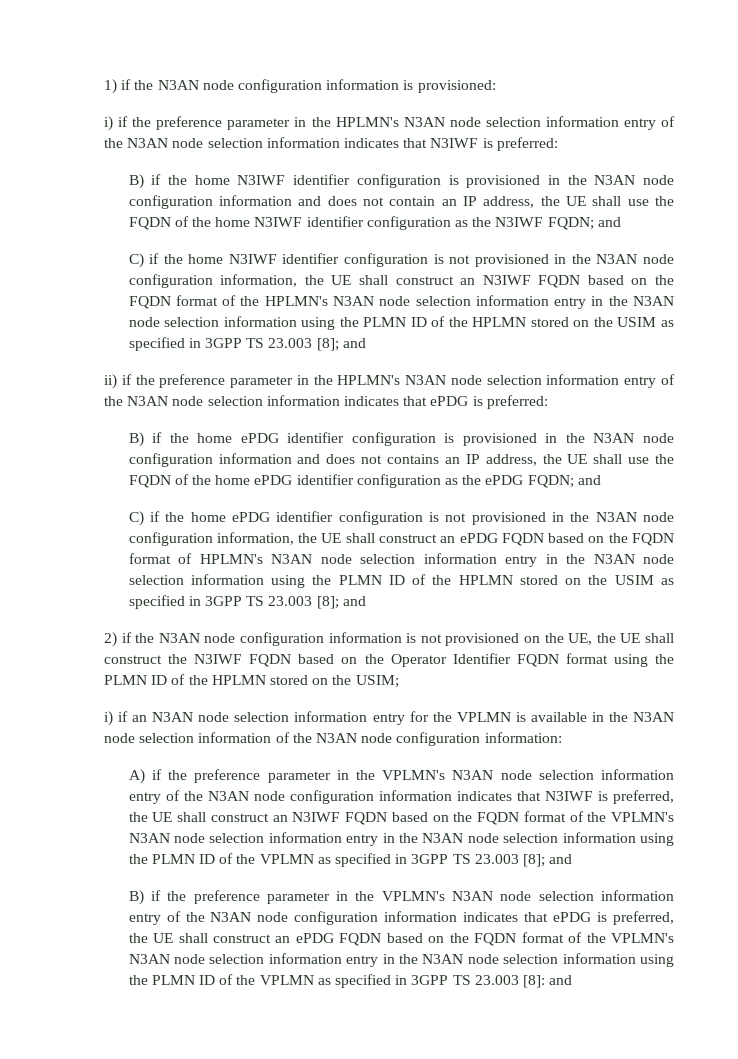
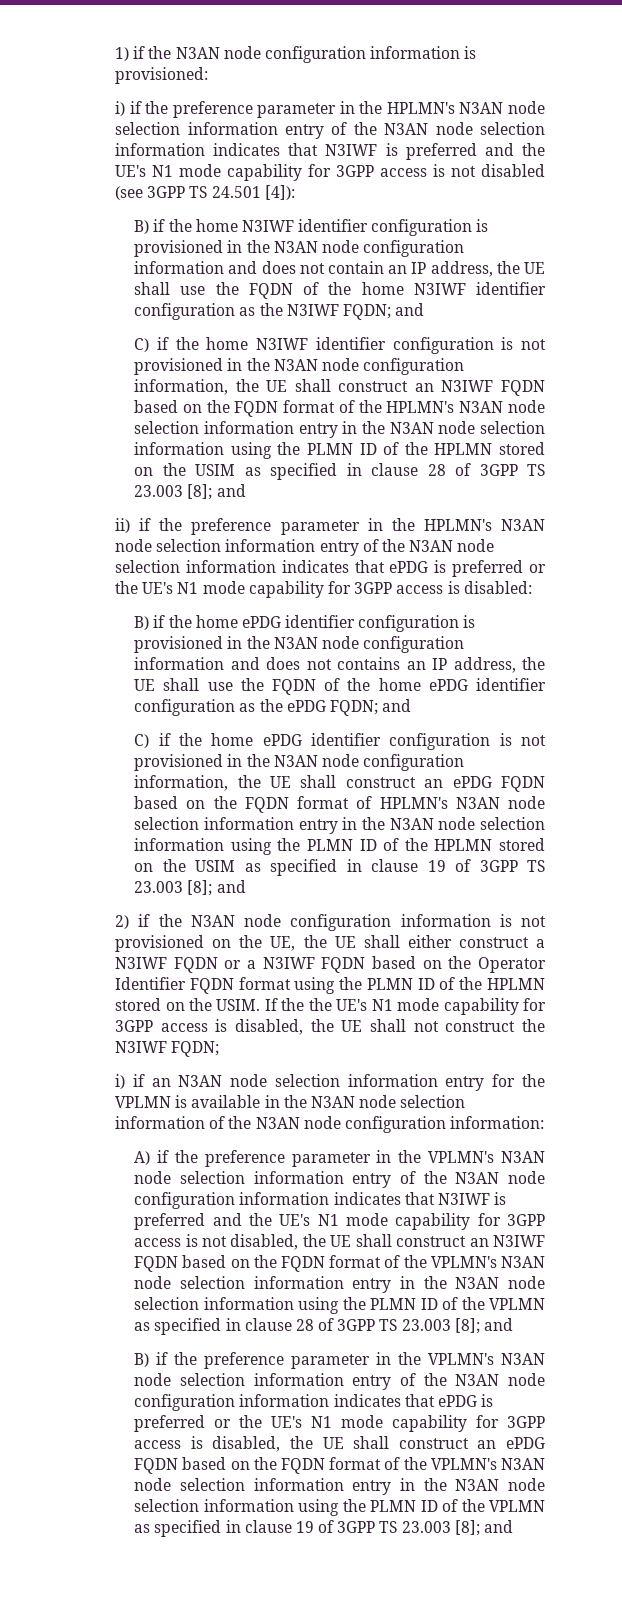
- i) if the preference parameter in the HPLMN's N3AN node selection information entry of the N3AN node selection information indicates that N3IWF is preferred:
+ i) if the preference parameter in the HPLMN's N3AN node selection information entry of the N3AN node selection information indicates that N3IWF is preferred and the UE's N1 mode capability for 3GPP access is not disabled (see 3GPP TS 24.501 [4]):
- C) if the home N3IWF identifier configuration is not provisioned in the N3AN node configuration information, the UE shall construct an N3IWF FQDN based on the FQDN format of the HPLMN's N3AN node selection information entry in the N3AN node selection information using the PLMN ID of the HPLMN stored on the USIM as specified in 3GPP TS 23.003 [8];
+ C) if the home N3IWF identifier configuration is not provisioned in the N3AN node configuration information, the UE shall construct an N3IWF FQDN based on the FQDN format of the HPLMN's N3AN node selection information entry in the N3AN node selection information using the PLMN ID of the HPLMN stored on the USIM as specified in clause 28 of 3GPP TS 23.003 [8];
- ii) if the preference parameter in the HPLMN's N3AN node selection information entry of the N3AN node selection information indicates that ePDG is preferred:
+ ii) if the preference parameter in the HPLMN's N3AN node selection information entry of the N3AN node selection information indicates that ePDG is preferred or the UE's N1 mode capability for 3GPP access is disabled:
- C) if the home ePDG identifier configuration is not provisioned in the N3AN node configuration information, the UE shall construct an ePDG FQDN based on the FQDN format of HPLMN's N3AN node selection information entry in the N3AN node selection information using the PLMN ID of the HPLMN stored on the USIM as specified in 3GPP TS 23.003 [8]; and
+ C) if the home ePDG identifier configuration is not provisioned in the N3AN node configuration information, the UE shall construct an ePDG FQDN based on the FQDN format of HPLMN's N3AN node selection information entry in the N3AN node selection information using the PLMN ID of the HPLMN stored on the USIM as specified in clause 19 of 3GPP TS 23.003 [8]; and
- 2) if the N3AN node configuration information is not provisioned on the UE, the UE shall construct the N3IWF FQDN based on the Operator Identifier FQDN format using the PLMN ID of the HPLMN stored on the USIM;
+ 2) if the N3AN node configuration information is not provisioned on the UE, the UE shall either construct a N3IWF FQDN or a N3IWF FQDN based on the Operator Identifier FQDN format using the PLMN ID of the HPLMN stored on the USIM. If the the UE's N1 mode capability for 3GPP access is disabled, the UE shall not construct the N3IWF FQDN;
- A) if the preference parameter in the VPLMN's N3AN node selection information entry of the N3AN node configuration information indicates that N3IWF is preferred, the UE shall construct an N3IWF FQDN based on the FQDN format of the VPLMN's N3AN node selection information entry in the N3AN node selection information using the PLMN ID of the VPLMN as specified in 3GPP TS 23.003 [8];
+ A) if the preference parameter in the VPLMN's N3AN node selection information entry of the N3AN node configuration information indicates that N3IWF is preferred and the UE's N1 mode capability for 3GPP access is not disabled, the UE shall construct an N3IWF FQDN based on the FQDN format of the VPLMN's N3AN node selection information entry in the N3AN node selection information using the PLMN ID of the VPLMN as specified in clause 28 of 3GPP TS 23.003 [8];
- B) if the preference parameter in the VPLMN's N3AN node selection information entry of the N3AN node configuration information indicates that ePDG is preferred, the UE shall construct an ePDG FQDN based on the FQDN format of the VPLMN's N3AN node selection information entry in the N3AN node selection information using the PLMN ID of the VPLMN as specified in 3GPP TS 23.003 [8]: and
+ B) if the preference parameter in the VPLMN's N3AN node selection information entry of the N3AN node configuration information indicates that ePDG is preferred or the UE's N1 mode capability for 3GPP access is disabled, the UE shall construct an ePDG FQDN based on the FQDN format of the VPLMN's N3AN node selection information entry in the N3AN node selection information using the PLMN ID of the VPLMN as specified in clause 19 of 3GPP TS 23.003 [8]; and

